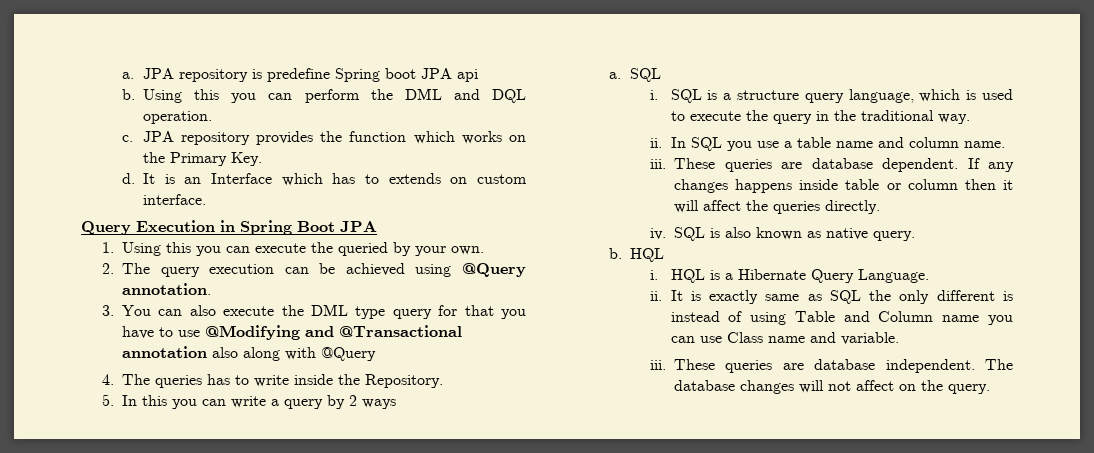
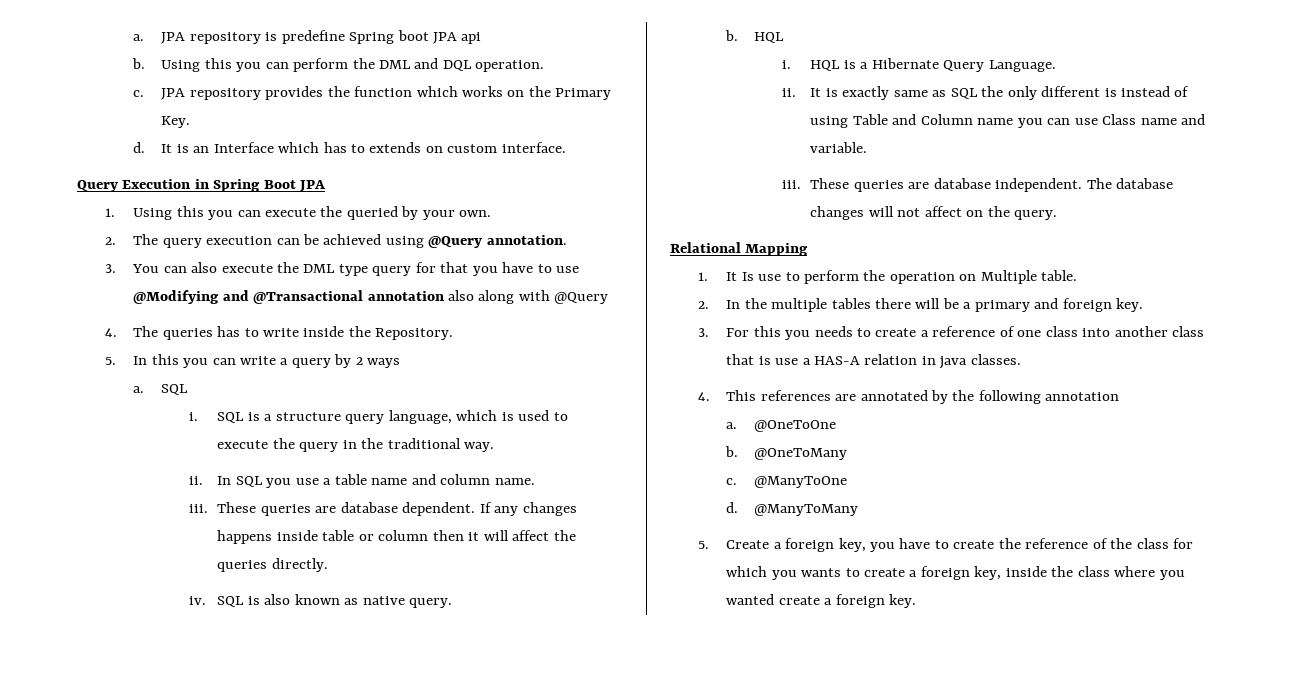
+ Relational Mapping
+ 1. It Is use to perform the operation on Multiple table.
+ 2. In the multiple tables there will be a primary and foreign key.
+ 3. For this you needs to create a reference of one class into another class that is use a HAS-A relation in java classes.
+ 4. This references are annotated by the following annotation
+ a. @OneToOne
+ b. @OneToMany
+ c. @ManyToOne
+ d. @ManyToMany
+ 5. Create a foreign key, you have to create the reference of the class for which you wants to create a foreign key, inside the class where you wanted create a foreign key.

